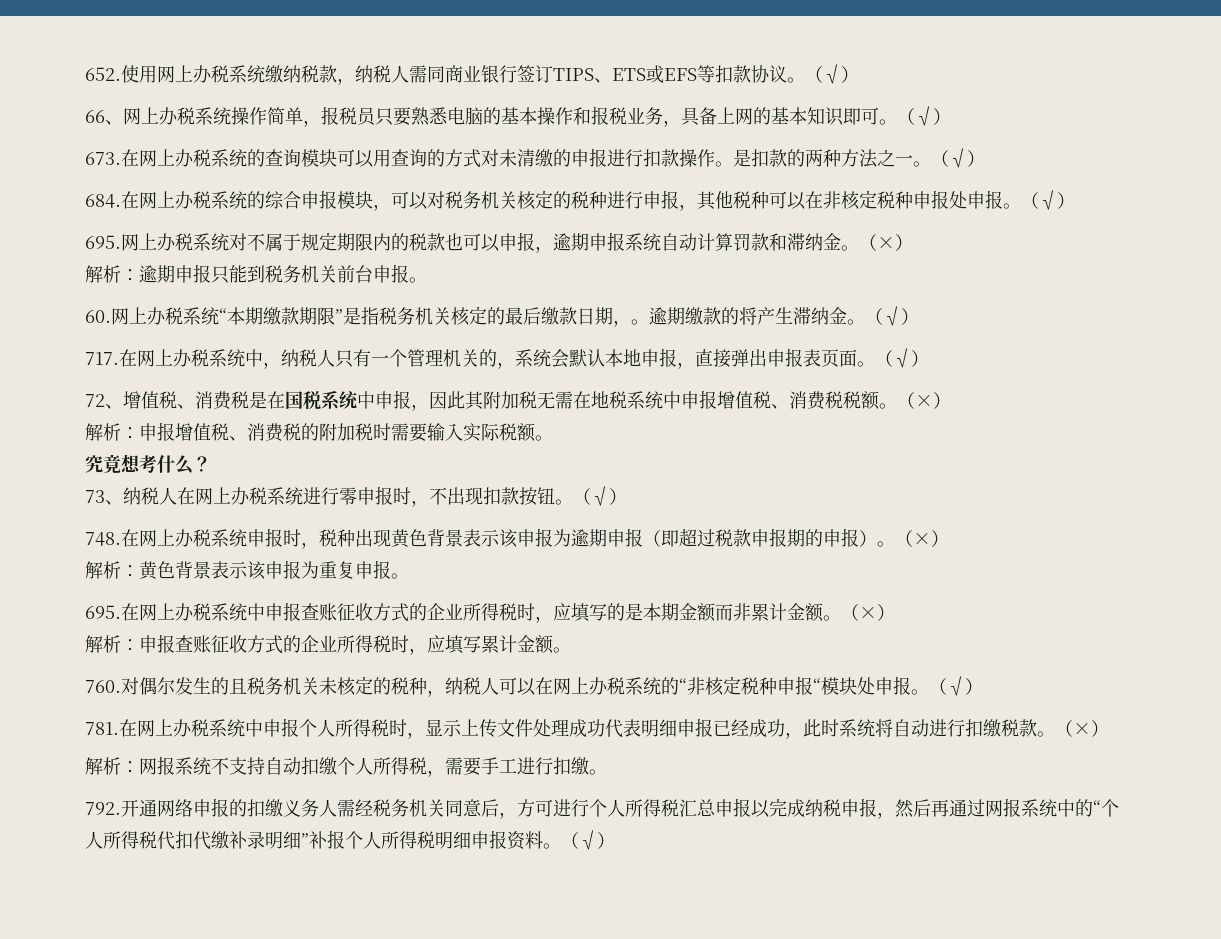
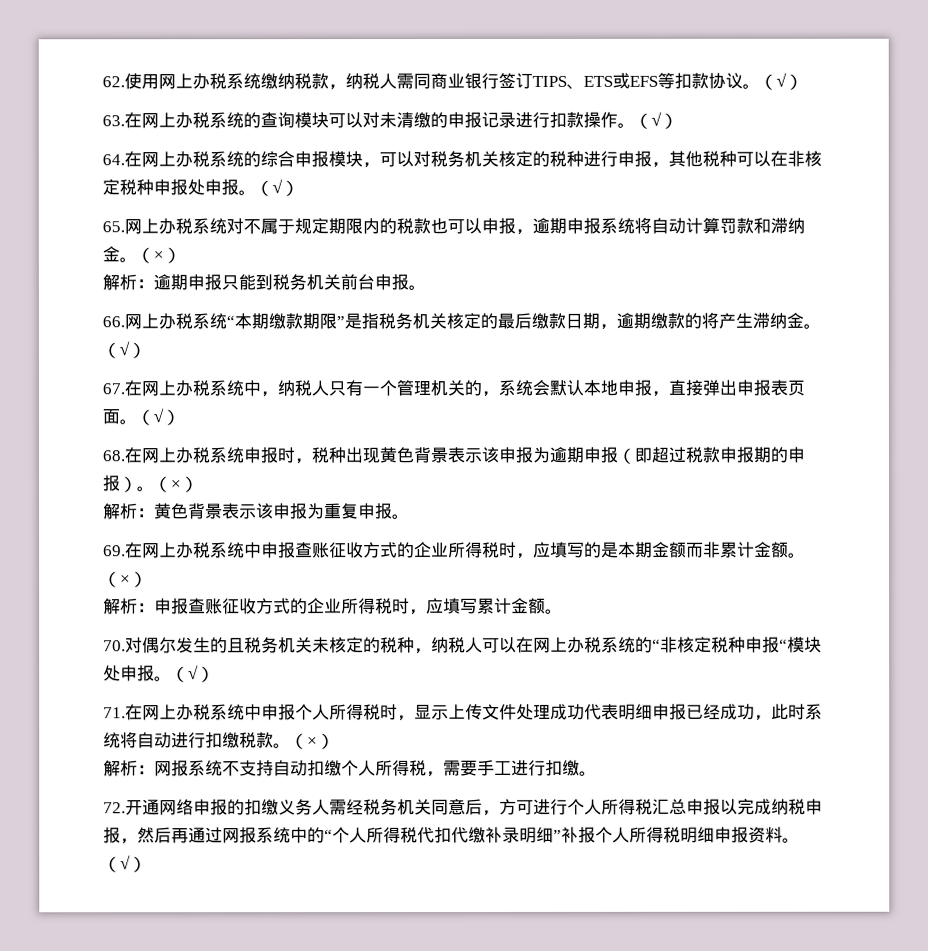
- 652.使用网上办税系统缴纳税款，纳税人需同商业银行签订TIPS、ETS或EFS等扣款协议。
+ 62.使用网上办税系统缴纳税款，纳税人需同商业银行签订TIPS、ETS或EFS等扣款协议。
- 66、网上办税系统操作简单，报税员只要熟悉电脑的基本操作和报税业务，具备上网的基本知识即可。（√）
- 673.在网上办税系统的查询模块可以用查询的方式对未清缴的申报进行扣款操作。是扣款的两种方法之一。（√）
- 684.在网上办税系统的综合申报模块，可以对税务机关核定的税种进行申报，其他税种可以在非核定税种申报处申报。
+ 63.在网上办税系统的查询模块可以对未清缴的申报记录进行扣款操作。（√）
+ 64.在网上办税系统的综合申报模块，可以对税务机关核定的税种进行申报，其他税种可以在非核定税种申报处申报。
- 695.网上办税系统对不属于规定期限内的税款也可以申报，逾期申报系统自动计算罚款和滞纳金。
+ 65.网上办税系统对不属于规定期限内的税款也可以申报，逾期申报系统将自动计算罚款和滞纳金。
- 60.网上办税系统“本期缴款期限”是指税务机关核定的最后缴款日期，。逾期缴款的将产生滞纳金。
+ 66.网上办税系统“本期缴款期限”是指税务机关核定的最后缴款日期，逾期缴款的将产生滞纳金。
- 717.在网上办税系统中，纳税人只有一个管理机关的，系统会默认本地申报，直接弹出申报表页面。
+ 67.在网上办税系统中，纳税人只有一个管理机关的，系统会默认本地申报，直接弹出申报表页面。
- 72、增值税、消费税是在国税系统中申报，因此其附加税无需在地税系统中申报增值税、消费税税额。（×）
- 解析：申报增值税、消费税的附加税时需要输入实际税额。
- 究竟想考什么？
- 73、纳税人在网上办税系统进行零申报时，不出现扣款按钮。（√）
- 748.在网上办税系统申报时，税种出现黄色背景表示该申报为逾期申报（即超过税款申报期的申报）。
+ 68.在网上办税系统申报时，税种出现黄色背景表示该申报为逾期申报（即超过税款申报期的申报）。
- 695.在网上办税系统中申报查账征收方式的企业所得税时，应填写的是本期金额而非累计金额。
+ 69.在网上办税系统中申报查账征收方式的企业所得税时，应填写的是本期金额而非累计金额。
- 760.对偶尔发生的且税务机关未核定的税种，纳税人可以在网上办税系统的“非核定税种申报“模块处申报。
+ 70.对偶尔发生的且税务机关未核定的税种，纳税人可以在网上办税系统的“非核定税种申报“模块处申报。
- 781.在网上办税系统中申报个人所得税时，显示上传文件处理成功代表明细申报已经成功，此时系统将自动进行扣缴税款。
+ 71.在网上办税系统中申报个人所得税时，显示上传文件处理成功代表明细申报已经成功，此时系统将自动进行扣缴税款。
- 792.开通网络申报的扣缴义务人需经税务机关同意后，方可进行个人所得税汇总申报以完成纳税申报，然后再通过网报系统中的“个人所得税代扣代缴补录明细”补报个人所得税明细申报资料。
+ 72.开通网络申报的扣缴义务人需经税务机关同意后，方可进行个人所得税汇总申报以完成纳税申报，然后再通过网报系统中的“个人所得税代扣代缴补录明细”补报个人所得税明细申报资料。

